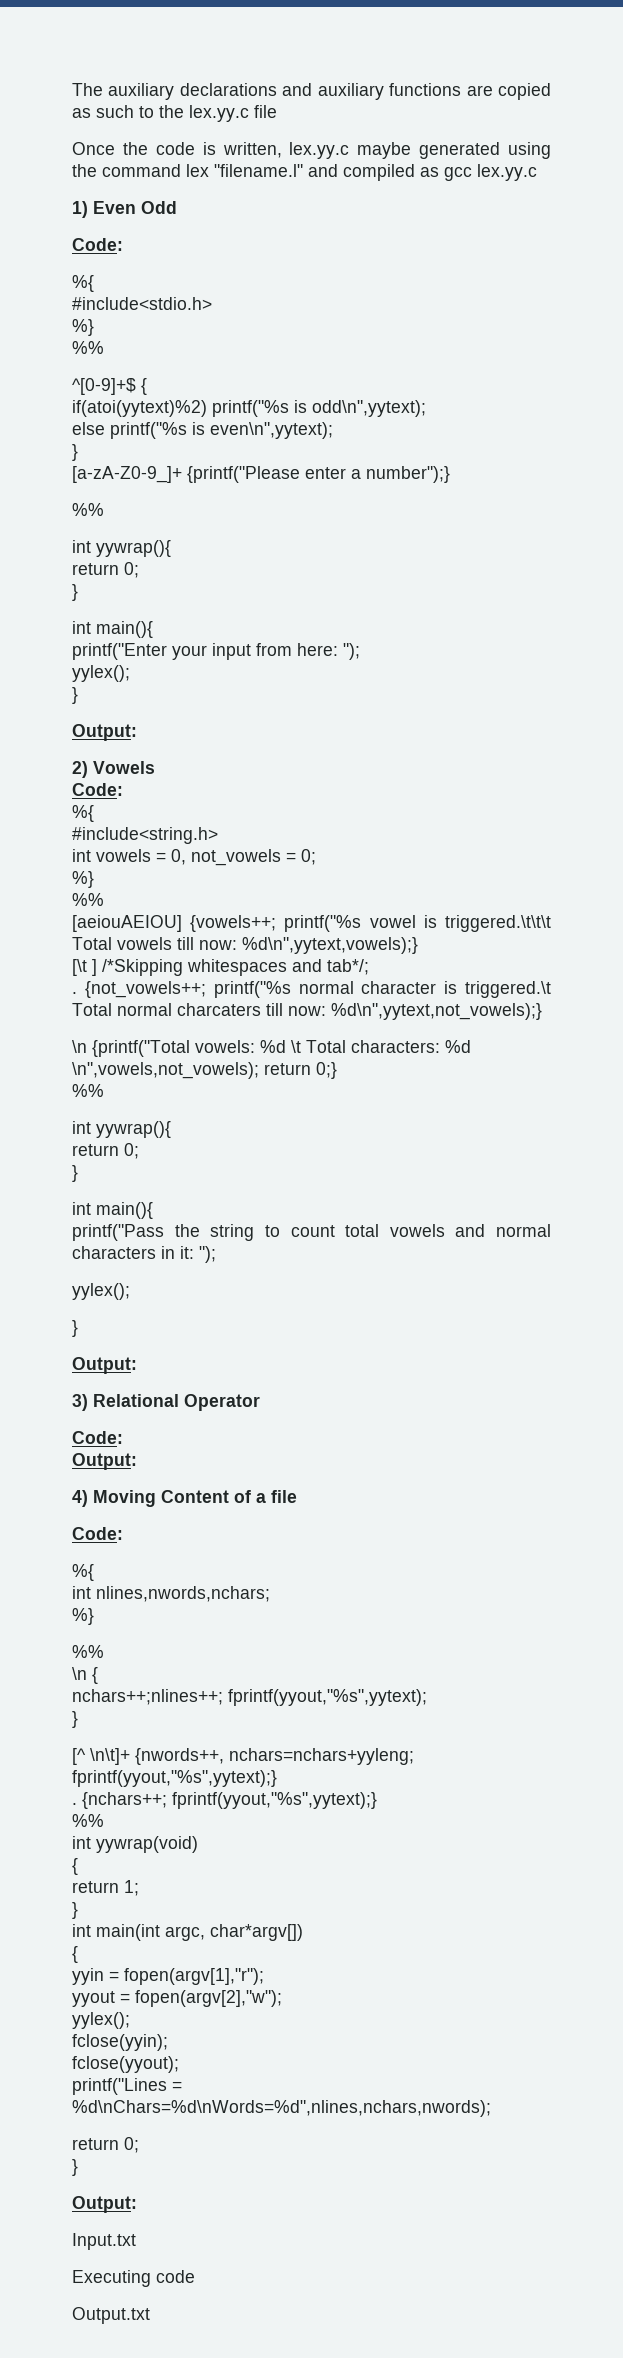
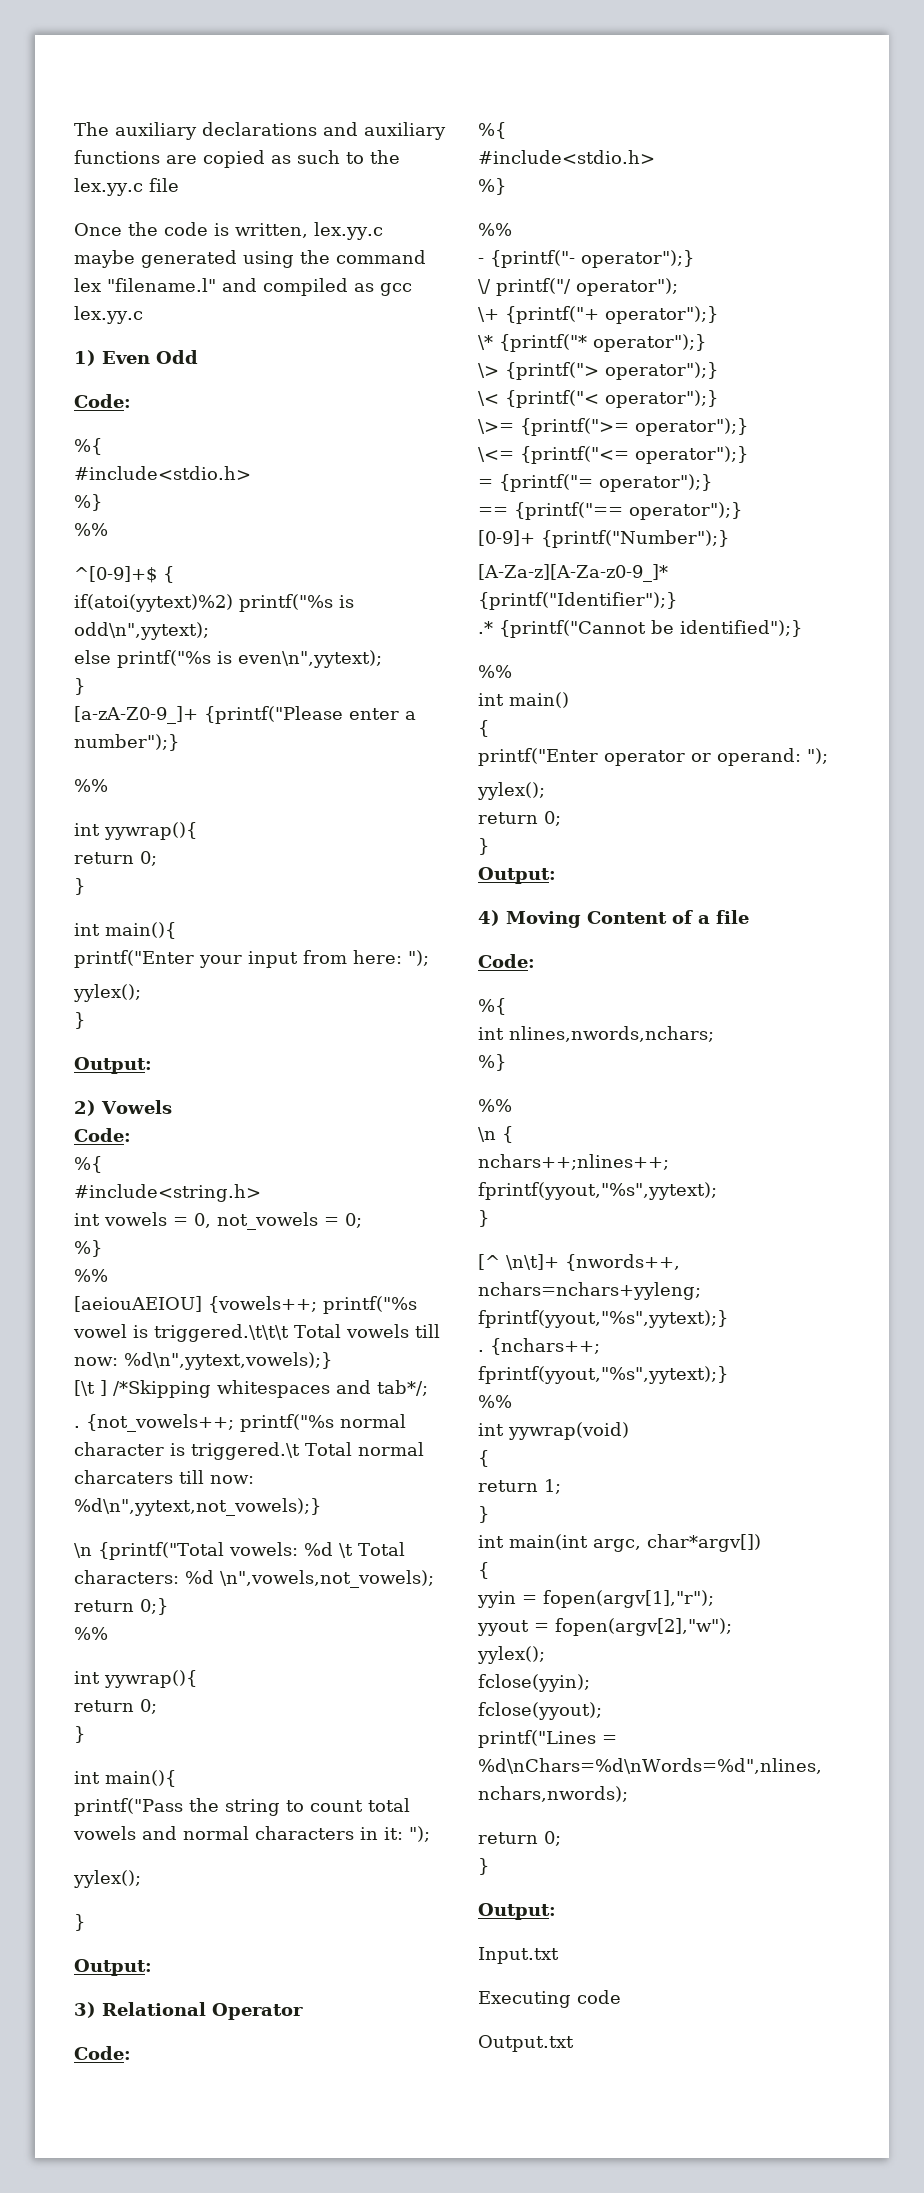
  3) Relational Operator
  Code:
+ %{
+ #include<stdio.h>
+ %}
+ %%
+ - {printf("- operator");}
+ \/ printf("/ operator");
+ \+ {printf("+ operator");}
+ \* {printf("* operator");}
+ \> {printf("> operator");}
+ \< {printf("< operator");}
+ \>= {printf(">= operator");}
+ \<= {printf("<= operator");}
+ = {printf("= operator");}
+ == {printf("== operator");}
+ [0-9]+ {printf("Number");}
+ [A-Za-z][A-Za-z0-9_]* {printf("Identifier");}
+ .* {printf("Cannot be identified");}
+ %%
+ int main()
+ {
+ printf("Enter operator or operand: ");
+ yylex();
+ return 0;
+ }

